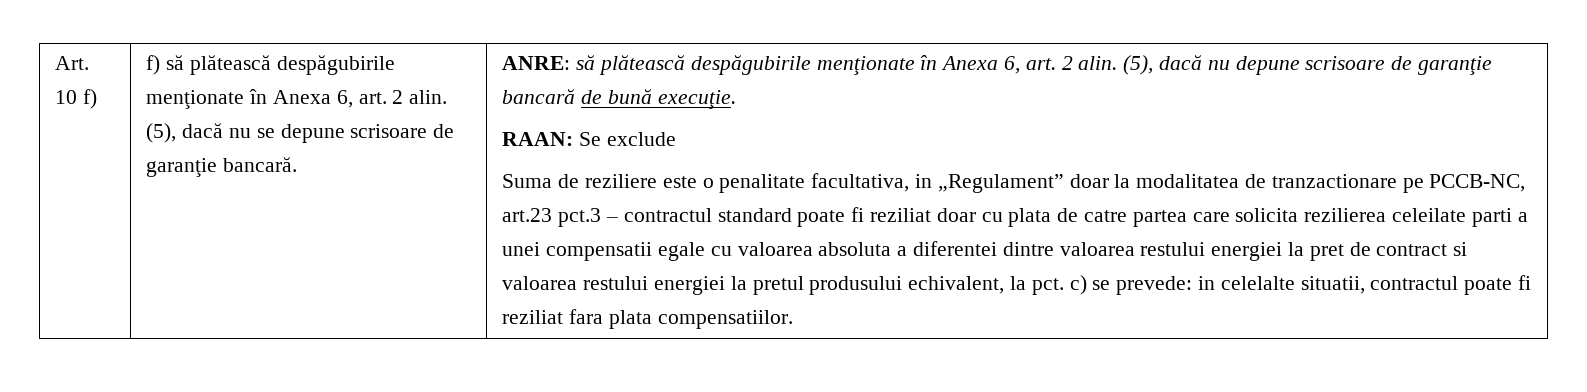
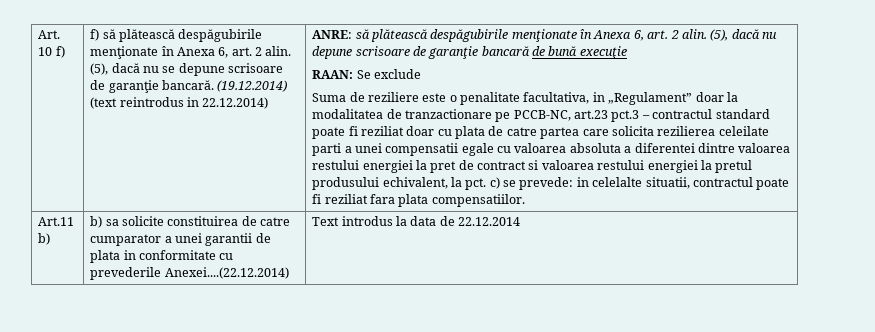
+ (19.12.2014) (text reintrodus in 22.12.2014)
- (5), dacă nu depune scrisoare de garanţie bancară de bună execuţie.
+ (5), dacă nu depune scrisoare de garanţie bancară de bună execuţie
+ Art.11 b) | b) sa solicite constituirea de catre cumparator a unei garantii de plata in conformitate cu prevederile Anexei....(22.12.2014) | Text introdus la data de 22.12.2014

